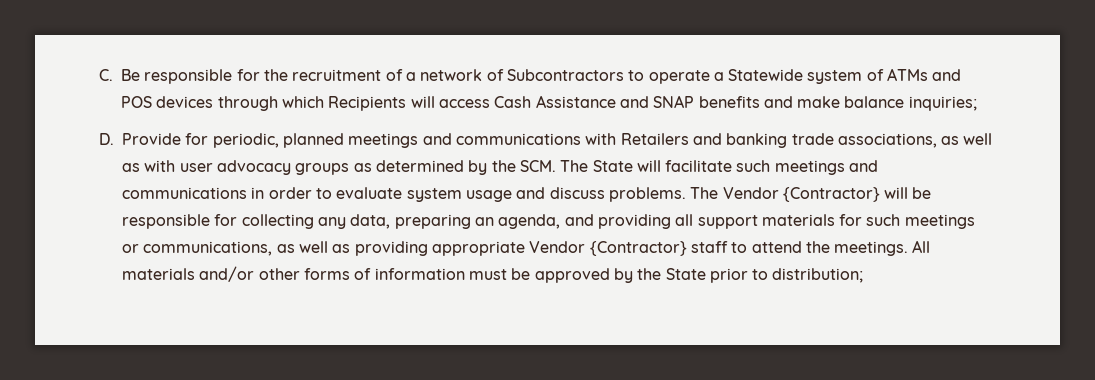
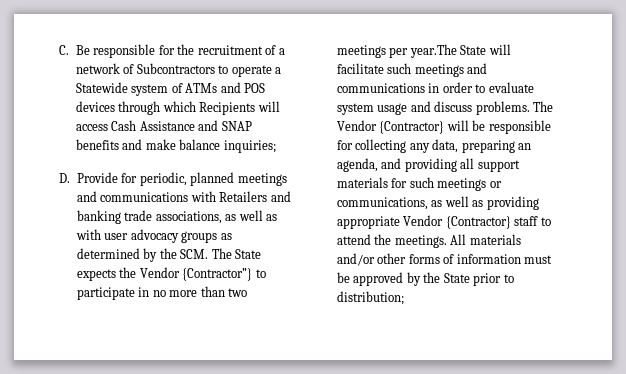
- D. Provide for periodic, planned meetings and communications with Retailers and banking trade associations, as well as with user advocacy groups as determined by the SCM. The State will facilitate such meetings and communications in order to evaluate system usage and discuss problems.
+ D. Provide for periodic, planned meetings and communications with Retailers and banking trade associations, as well as with user advocacy groups as determined by the SCM. The State expects the Vendor {Contractor”} to participate in no more than two meetings per year.The State will facilitate such meetings and communications in order to evaluate system usage and discuss problems.

